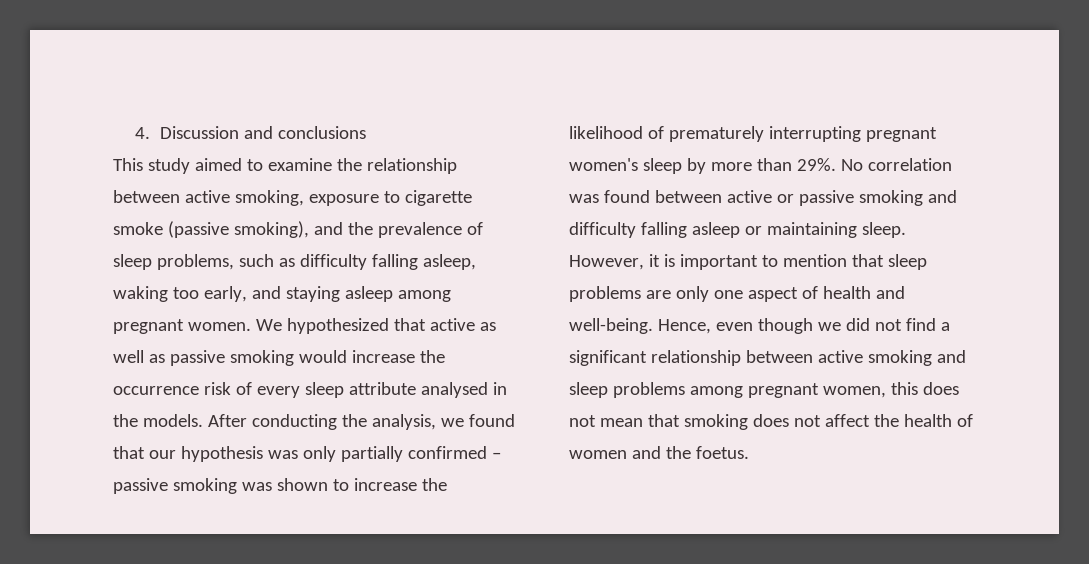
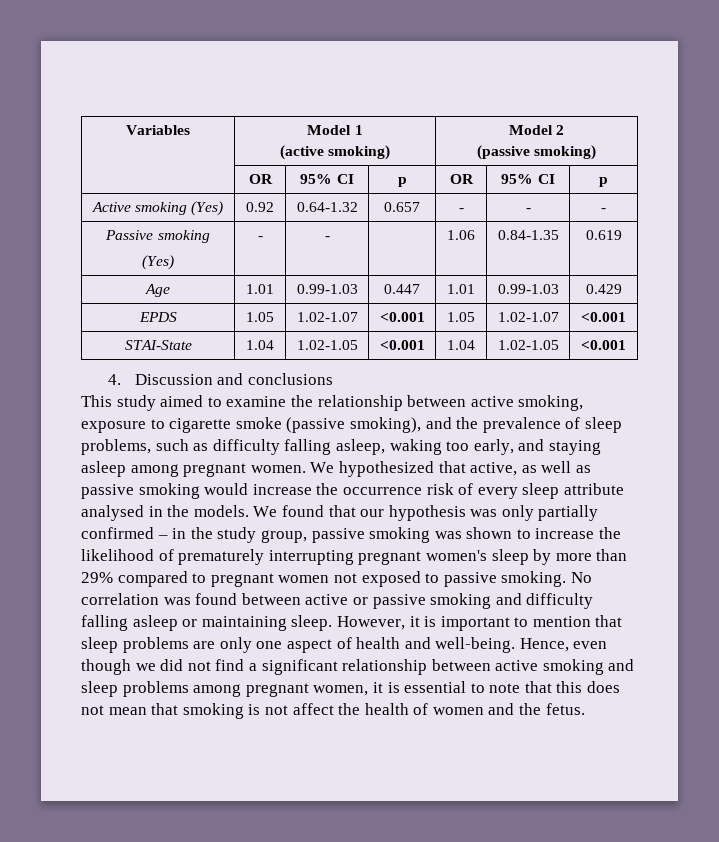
+ Variables | Model 1
+ (active smoking) | Model 2
+ (passive smoking)
+ | OR | 95% CI | p | OR | 95% CI | p
+ Active smoking (Yes) | 0.92 | 0.64-1.32 | 0.657 | - | - | -
+ Passive smoking
+ (Yes) | - | - | | 1.06 | 0.84-1.35 | 0.619
+ Age | 1.01 | 0.99-1.03 | 0.447 | 1.01 | 0.99-1.03 | 0.429
+ EPDS | 1.05 | 1.02-1.07 | <0.001 | 1.05 | 1.02-1.07 | <0.001
+ STAI-State | 1.04 | 1.02-1.05 | <0.001 | 1.04 | 1.02-1.05 | <0.001
- We hypothesized that active as well as passive smoking would increase the occurrence risk of every sleep attribute analysed in the models.
+ We hypothesized that active, as well as passive smoking would increase the occurrence risk of every sleep attribute analysed in the models.
- After conducting the analysis, we found that our hypothesis was only partially confirmed – passive smoking was shown to increase the likelihood of prematurely interrupting pregnant women's sleep by more than 29%.
+ We found that our hypothesis was only partially confirmed – in the study group, passive smoking was shown to increase the likelihood of prematurely interrupting pregnant women's sleep by more than 29% compared to pregnant women not exposed to passive smoking.
- Hence, even though we did not find a significant relationship between active smoking and sleep problems among pregnant women, this does not mean that smoking does not affect the health of women and the foetus.
+ Hence, even though we did not find a significant relationship between active smoking and sleep problems among pregnant women, it is essential to note that this does not mean that smoking is not affect the health of women and the fetus.

